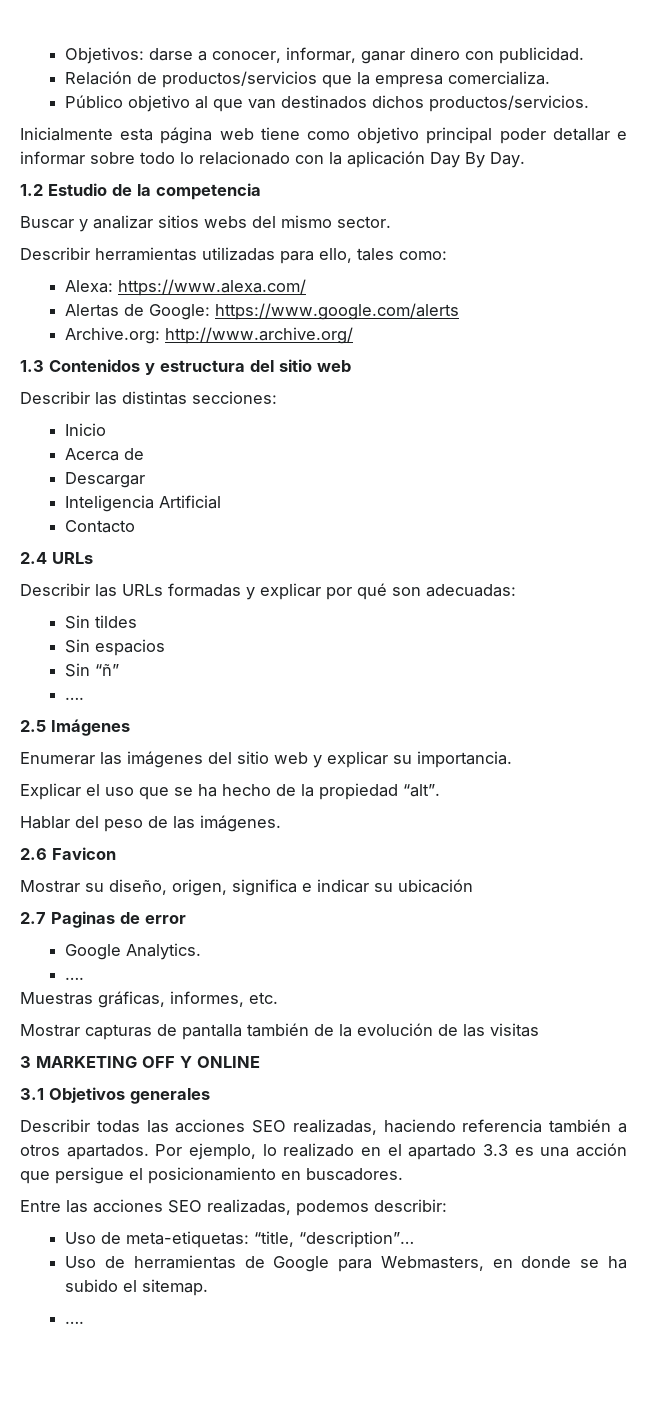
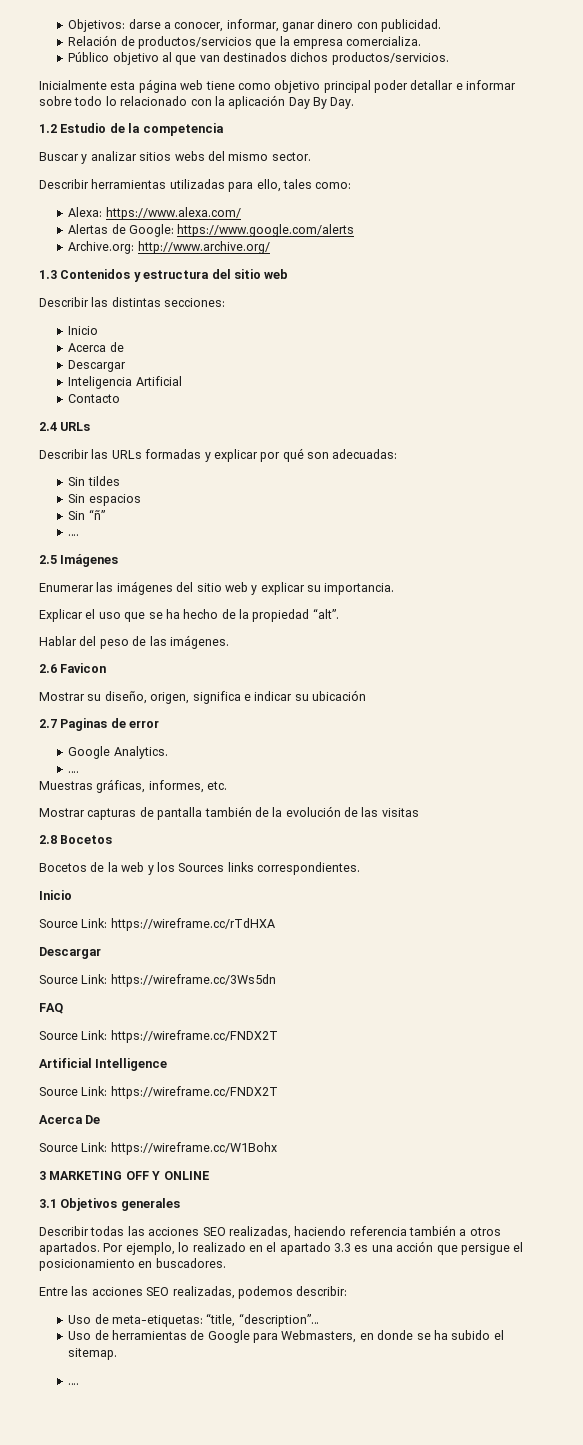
+ 2.8 Bocetos
+ Bocetos de la web y los Sources links correspondientes.
+ Inicio
+ Source Link: https://wireframe.cc/rTdHXA
+ Descargar
+ Source Link: https://wireframe.cc/3Ws5dn
+ FAQ
+ Source Link: https://wireframe.cc/FNDX2T
+ Artificial Intelligence
+ Source Link: https://wireframe.cc/FNDX2T
+ Acerca De
+ Source Link: https://wireframe.cc/W1Bohx

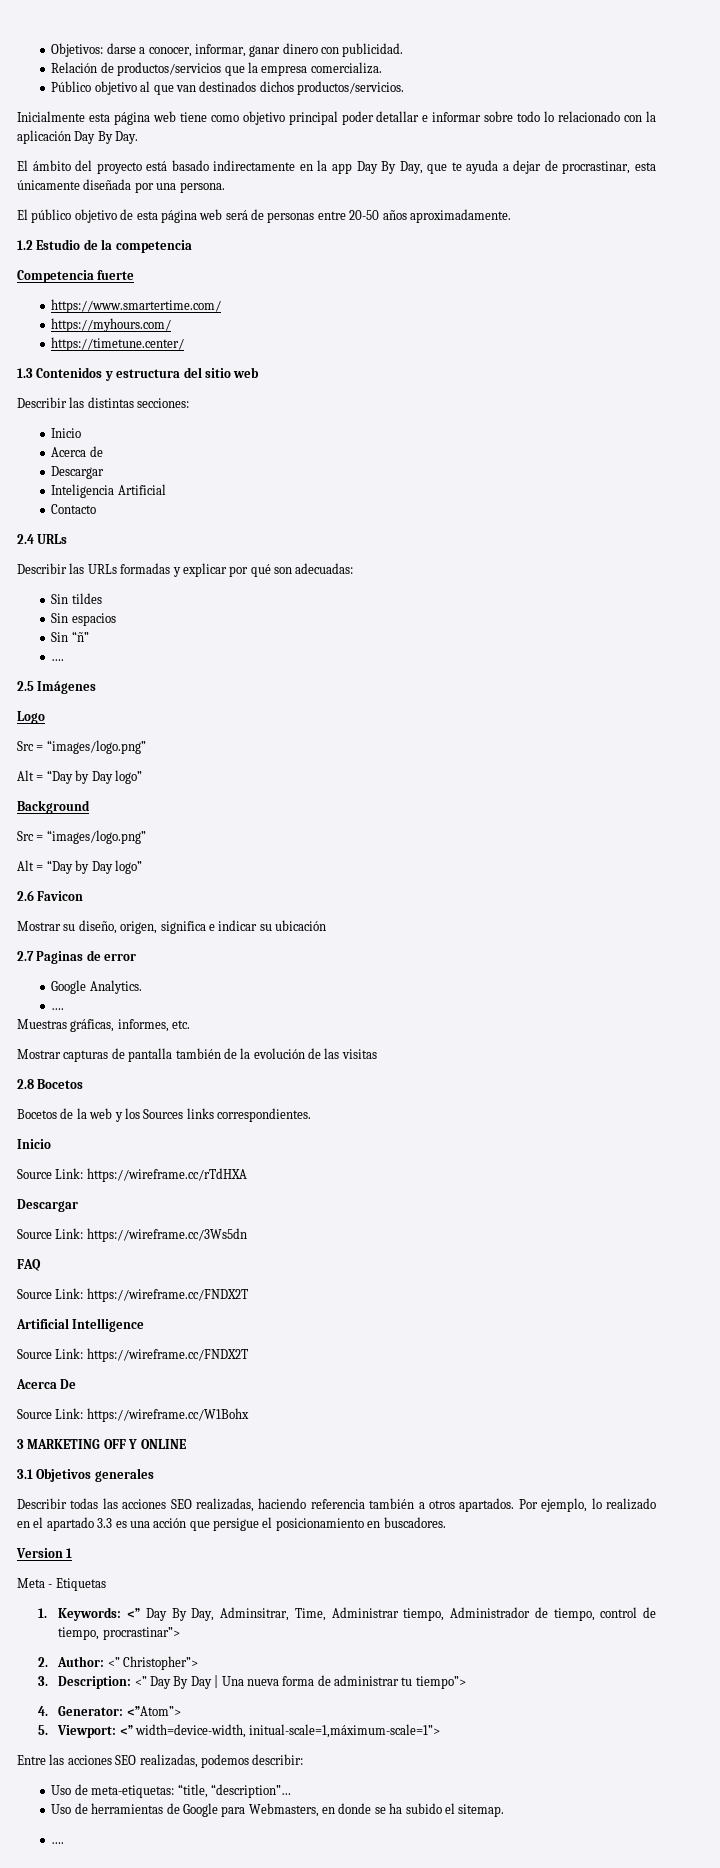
+ El ámbito del proyecto está basado indirectamente en la app Day By Day, que te ayuda a dejar de procrastinar, esta únicamente diseñada por una persona.
+ El público objetivo de esta página web será de personas entre 20-50 años aproximadamente.
- Buscar y analizar sitios webs del mismo sector.
- Describir herramientas utilizadas para ello, tales como:
- Alexa: https://www.alexa.com/
- Alertas de Google: https://www.google.com/alerts
- Archive.org: http://www.archive.org/
+ Competencia fuerte
+ https://www.smartertime.com/
+ https://myhours.com/
+ https://timetune.center/
- Enumerar las imágenes del sitio web y explicar su importancia.
- Explicar el uso que se ha hecho de la propiedad “alt”.
- Hablar del peso de las imágenes.
+ Logo
+ Src = “images/logo.png”
+ Alt = “Day by Day logo”
+ Background
+ Src = “images/logo.png”
+ Alt = “Day by Day logo”
+ Version 1
+ Meta - Etiquetas
+ 1. Keywords: <” Day By Day, Adminsitrar, Time, Administrar tiempo, Administrador de tiempo, control de tiempo, procrastinar”>
+ 2. Author: <” Christopher”>
+ 3. Description: <” Day By Day | Una nueva forma de administrar tu tiempo”>
+ 4. Generator: <”Atom”>
+ 5. Viewport: <” width=device-width, initual-scale=1,máximum-scale=1”>

